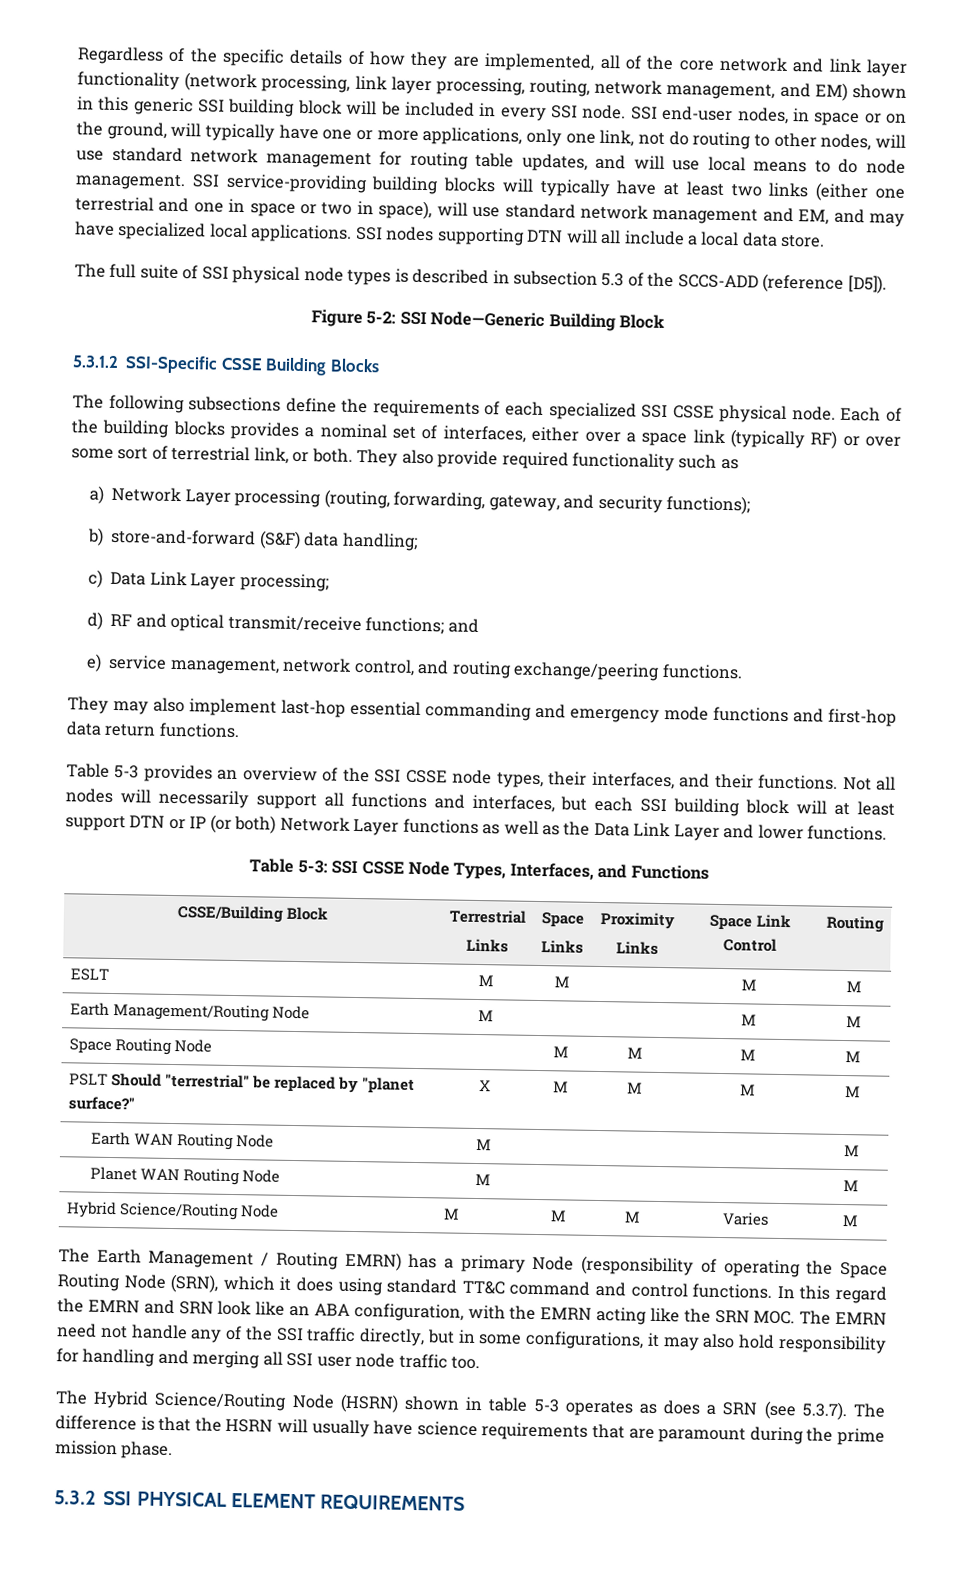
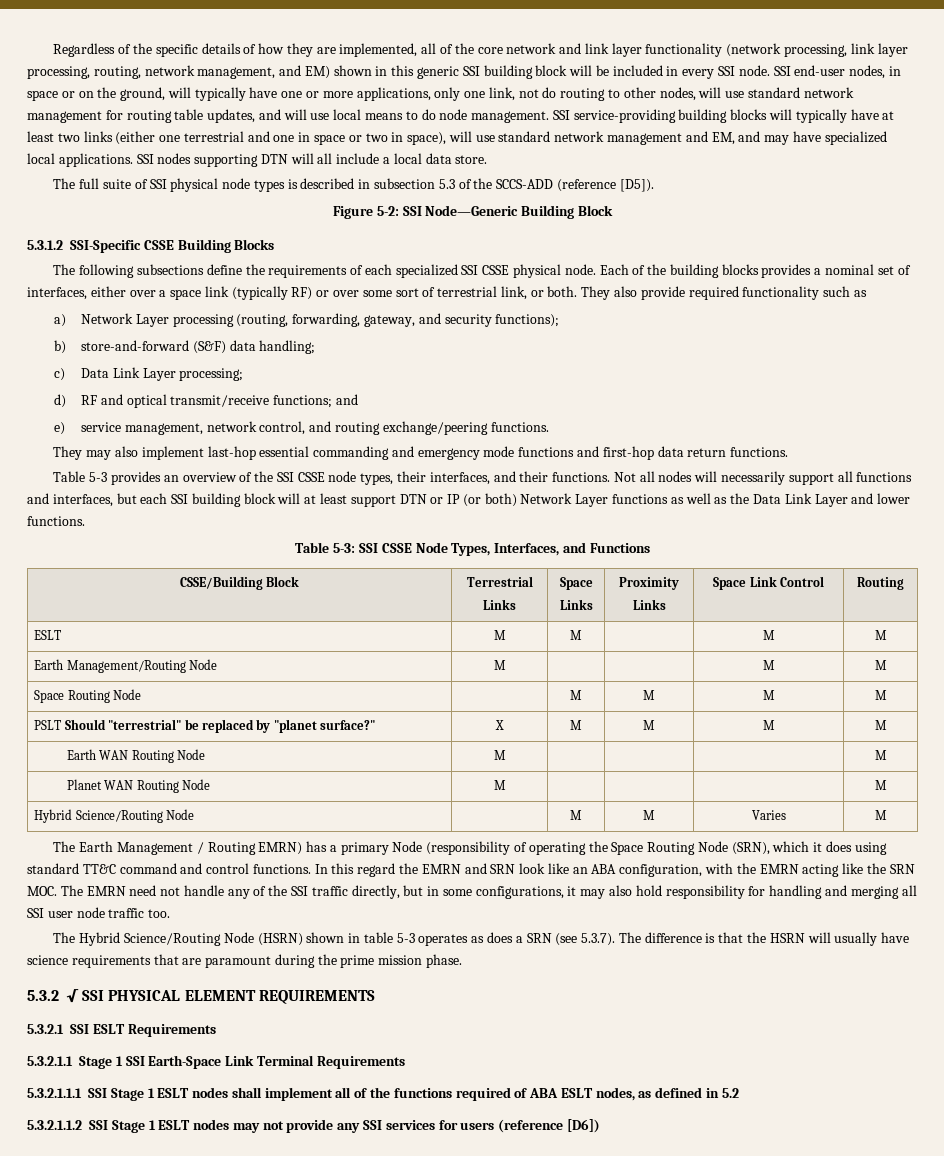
- Hybrid Science/Routing Node | M | M | M | Varies | M
+ Hybrid Science/Routing Node | | M | M | Varies | M
- 5.3.2 SSI PHYSICAL ELEMENT REQUIREMENTS
+ 5.3.2 √ SSI PHYSICAL ELEMENT REQUIREMENTS
+ 5.3.2.1 SSI ESLT Requirements
+ 5.3.2.1.1 Stage 1 SSI Earth-Space Link Terminal Requirements
+ 5.3.2.1.1.1 SSI Stage 1 ESLT nodes shall implement all of the functions required of ABA ESLT nodes, as defined in 5.2
+ 5.3.2.1.1.2 SSI Stage 1 ESLT nodes may not provide any SSI services for users (reference [D6])

